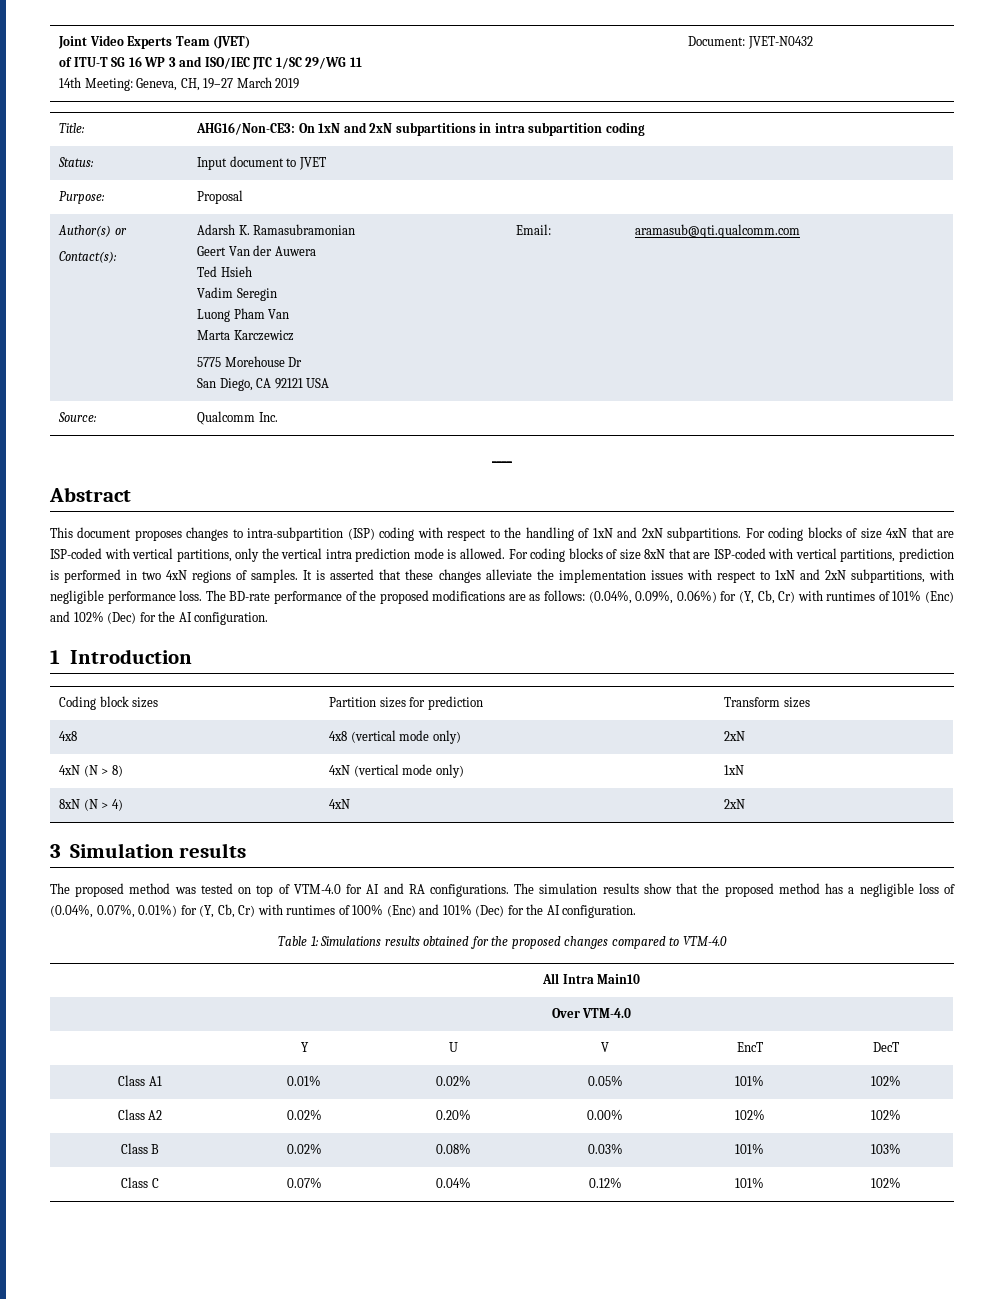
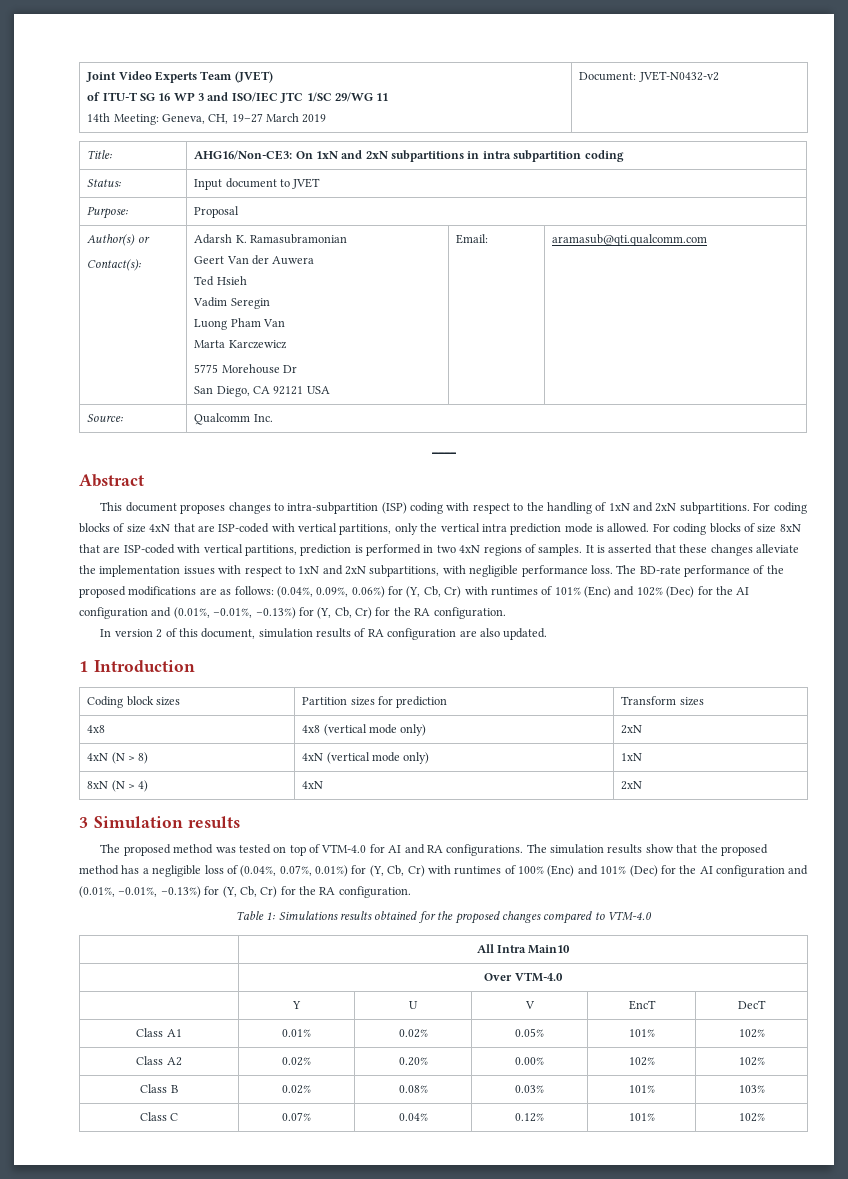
  Joint Video Experts Team (JVET)
  of ITU-T SG 16 WP 3 and ISO/IEC JTC 1/SC 29/WG 11
- 14th Meeting: Geneva, CH, 19–27 March 2019 | Document: JVET-N0432
+ 14th Meeting: Geneva, CH, 19–27 March 2019 | Document: JVET-N0432-v2
- The BD-rate performance of the proposed modifications are as follows: (0.04%, 0.09%, 0.06%) for (Y, Cb, Cr) with runtimes of 101% (Enc) and 102% (Dec) for the AI configuration.
+ The BD-rate performance of the proposed modifications are as follows: (0.04%, 0.09%, 0.06%) for (Y, Cb, Cr) with runtimes of 101% (Enc) and 102% (Dec) for the AI configuration and (0.01%, −0.01%, −0.13%) for (Y, Cb, Cr) for the RA configuration.
+ In version 2 of this document, simulation results of RA configuration are also updated.
- The simulation results show that the proposed method has a negligible loss of (0.04%, 0.07%, 0.01%) for (Y, Cb, Cr) with runtimes of 100% (Enc) and 101% (Dec) for the AI configuration.
+ The simulation results show that the proposed method has a negligible loss of (0.04%, 0.07%, 0.01%) for (Y, Cb, Cr) with runtimes of 100% (Enc) and 101% (Dec) for the AI configuration and (0.01%, −0.01%, −0.13%) for (Y, Cb, Cr) for the RA configuration.

